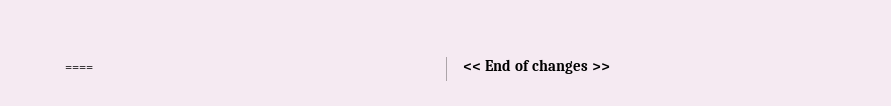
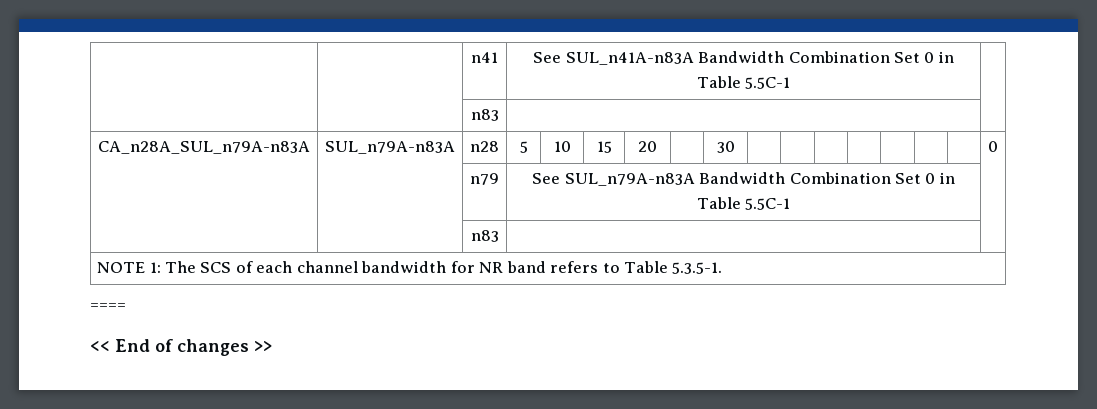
+ | | n41 | See SUL_n41A-n83A Bandwidth Combination Set 0 in Table 5.5C-1 |
+ | | n83 | |
+ CA_n28A_SUL_n79A-n83A | SUL_n79A-n83A | n28 | 5 | 10 | 15 | 20 | | 30 | | | | | | | | 0
+ | | n79 | See SUL_n79A-n83A Bandwidth Combination Set 0 in Table 5.5C-1 |
+ | | n83 | |
+ NOTE 1: The SCS of each channel bandwidth for NR band refers to Table 5.3.5-1.

